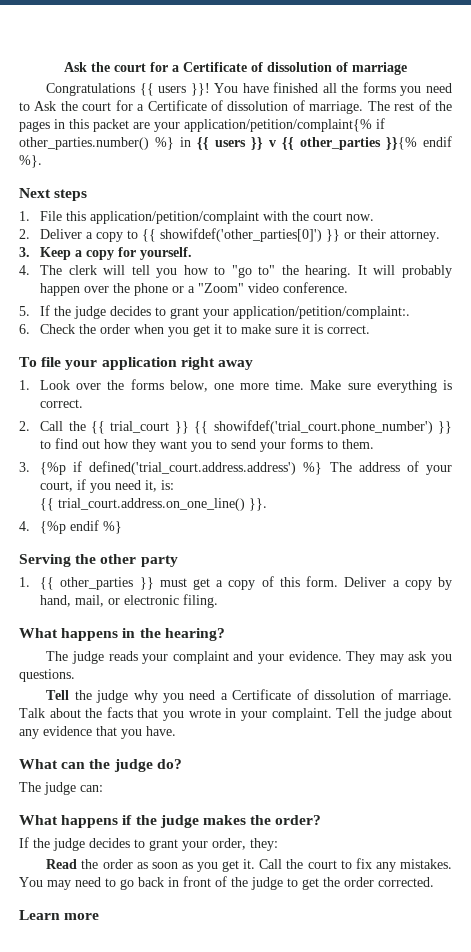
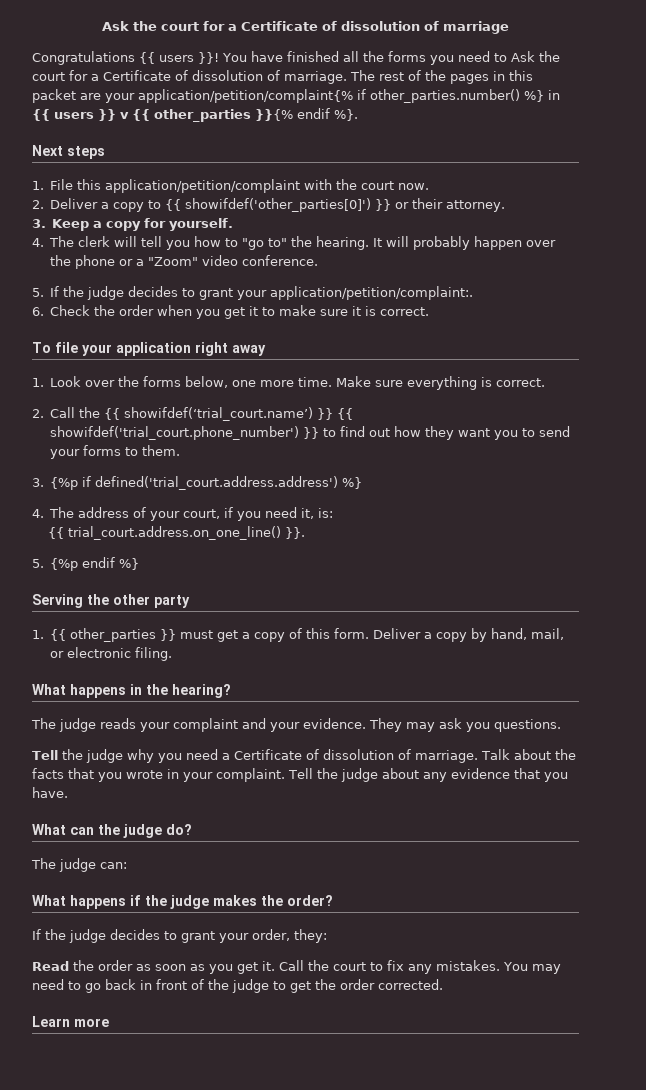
- 2. Call the {{ trial_court }} {{ showifdef('trial_court.phone_number') }} to find out how they want you to send your forms to them.
+ 2. Call the {{ showifdef(‘trial_court.name’) }} {{ showifdef('trial_court.phone_number') }} to find out how they want you to send your forms to them.
- 3. {%p if defined('trial_court.address.address') %} The address of your court, if you need it, is:
+ 3. {%p if defined('trial_court.address.address') %}
+ 4. The address of your court, if you need it, is:
- 4. {%p endif %}
+ 5. {%p endif %}

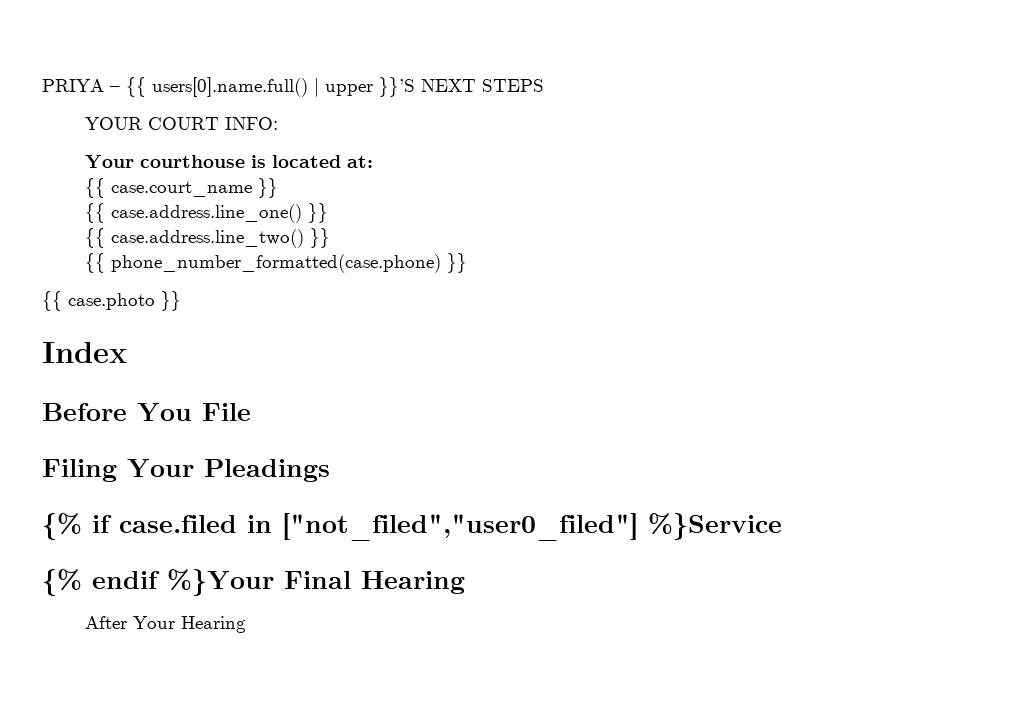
- Ask the court for a Certificate of dissolution of marriage
- Congratulations {{ users }}! You have finished all the forms you need to Ask the court for a Certificate of dissolution of marriage. The rest of the pages in this packet are your application/petition/complaint{% if other_parties.number() %} in {{ users }} v {{ other_parties }}{% endif %}.
- Next steps
- 1. File this application/petition/complaint with the court now.
- 2. Deliver a copy to {{ showifdef('other_parties[0]') }} or their attorney.
- 3. Keep a copy for yourself.
- 4. The clerk will tell you how to "go to" the hearing. It will probably happen over the phone or a "Zoom" video conference.
- 5. If the judge decides to grant your application/petition/complaint:.
- 6. Check the order when you get it to make sure it is correct.
- To file your application right away
- 1. Look over the forms below, one more time. Make sure everything is correct.
- 2. Call the {{ showifdef(‘trial_court.name’) }} {{ showifdef('trial_court.phone_number') }} to find out how they want you to send your forms to them.
- 3. {%p if defined('trial_court.address.address') %}
- 4. The address of your court, if you need it, is:
- {{ trial_court.address.on_one_line() }}.
- 5. {%p endif %}
- Serving the other party
- 1. {{ other_parties }} must get a copy of this form. Deliver a copy by hand, mail, or electronic filing.
- What happens in the hearing?
- The judge reads your complaint and your evidence. They may ask you questions.
- Tell the judge why you need a Certificate of dissolution of marriage. Talk about the facts that you wrote in your complaint. Tell the judge about any evidence that you have.
- What can the judge do?
- The judge can:
- What happens if the judge makes the order?
- If the judge decides to grant your order, they:
- Read the order as soon as you get it. Call the court to fix any mistakes. You may need to go back in front of the judge to get the order corrected.
- Learn more
+ PRIYA – {{ users[0].name.full() | upper }}’S NEXT STEPS
+ YOUR COURT INFO:
+ Your courthouse is located at:
+ {{ case.court_name }}
+ {{ case.address.line_one() }}
+ {{ case.address.line_two() }}
+ {{ phone_number_formatted(case.phone) }}
+ {{ case.photo }}
+ Index
+ Before You File
+ Filing Your Pleadings
+ {% if case.filed in ["not_filed","user0_filed"] %}Service
+ {% endif %}Your Final Hearing
+ After Your Hearing

